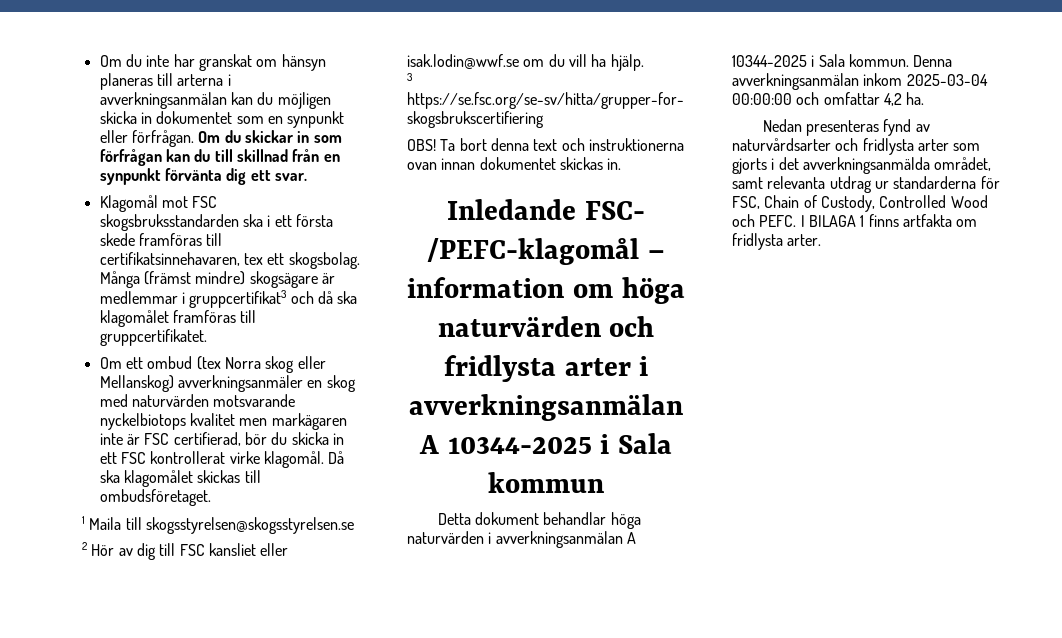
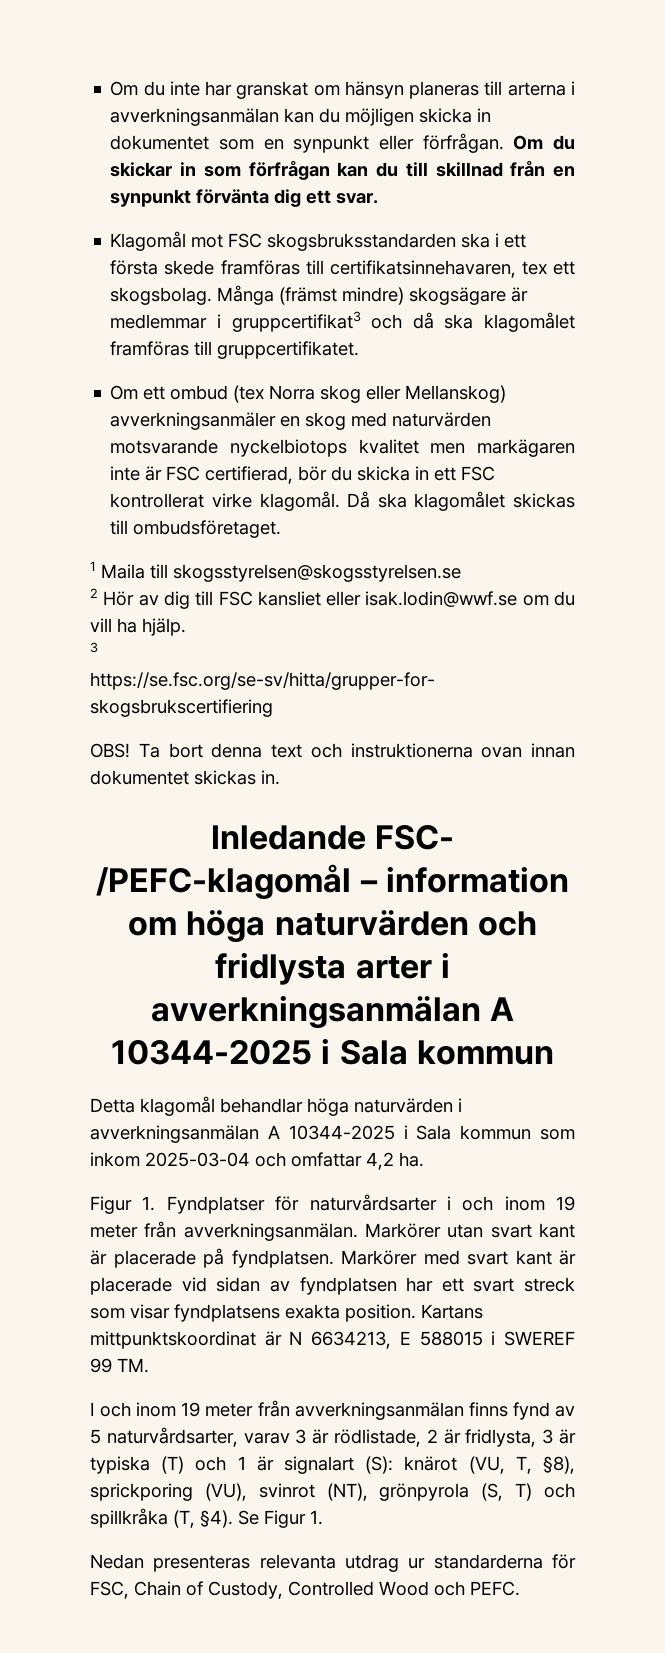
- Detta dokument behandlar höga naturvärden i avverkningsanmälan A 10344-2025 i Sala kommun. Denna avverkningsanmälan inkom 2025-03-04 00:00:00 och omfattar 4,2 ha.
+ Detta klagomål behandlar höga naturvärden i avverkningsanmälan A 10344-2025 i Sala kommun som inkom 2025-03-04 och omfattar 4,2 ha.
- Nedan presenteras fynd av naturvårdsarter och fridlysta arter som gjorts i det avverkningsanmälda området, samt relevanta utdrag ur standarderna för FSC, Chain of Custody, Controlled Wood och PEFC. I BILAGA 1 finns artfakta om fridlysta arter.
+ Figur 1. Fyndplatser för naturvårdsarter i och inom 19 meter från avverkningsanmälan. Markörer utan svart kant är placerade på fyndplatsen. Markörer med svart kant är placerade vid sidan av fyndplatsen har ett svart streck som visar fyndplatsens exakta position. Kartans mittpunktskoordinat är N 6634213, E 588015 i SWEREF 99 TM.
+ I och inom 19 meter från avverkningsanmälan finns fynd av 5 naturvårdsarter, varav 3 är rödlistade, 2 är fridlysta, 3 är typiska (T) och 1 är signalart (S): knärot (VU, T, §8), sprickporing (VU), svinrot (NT), grönpyrola (S, T) och spillkråka (T, §4). Se Figur 1.
+ Nedan presenteras relevanta utdrag ur standarderna för FSC, Chain of Custody, Controlled Wood och PEFC.

